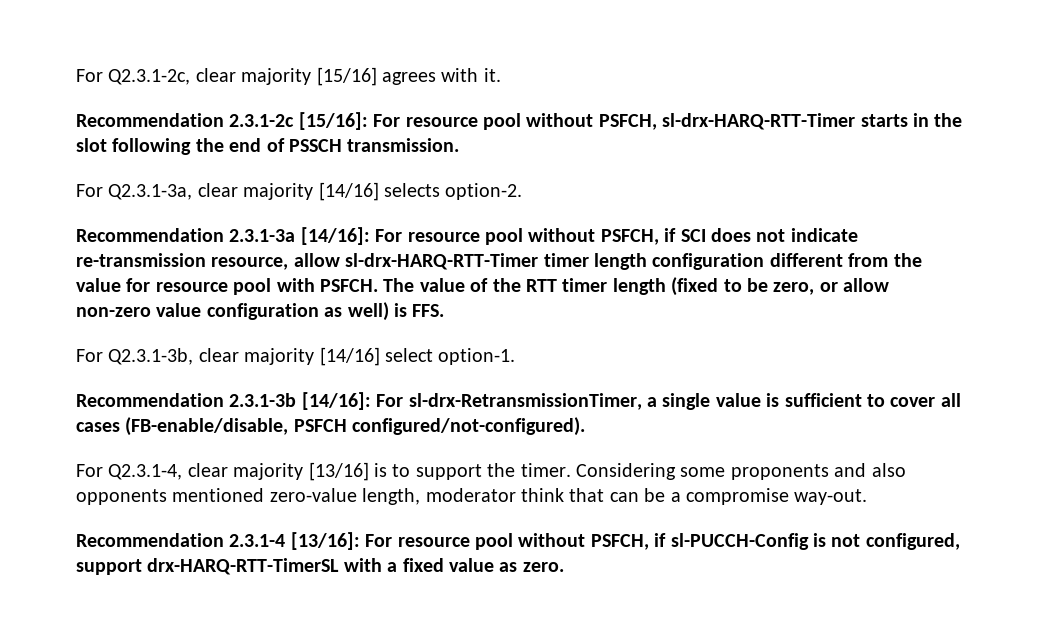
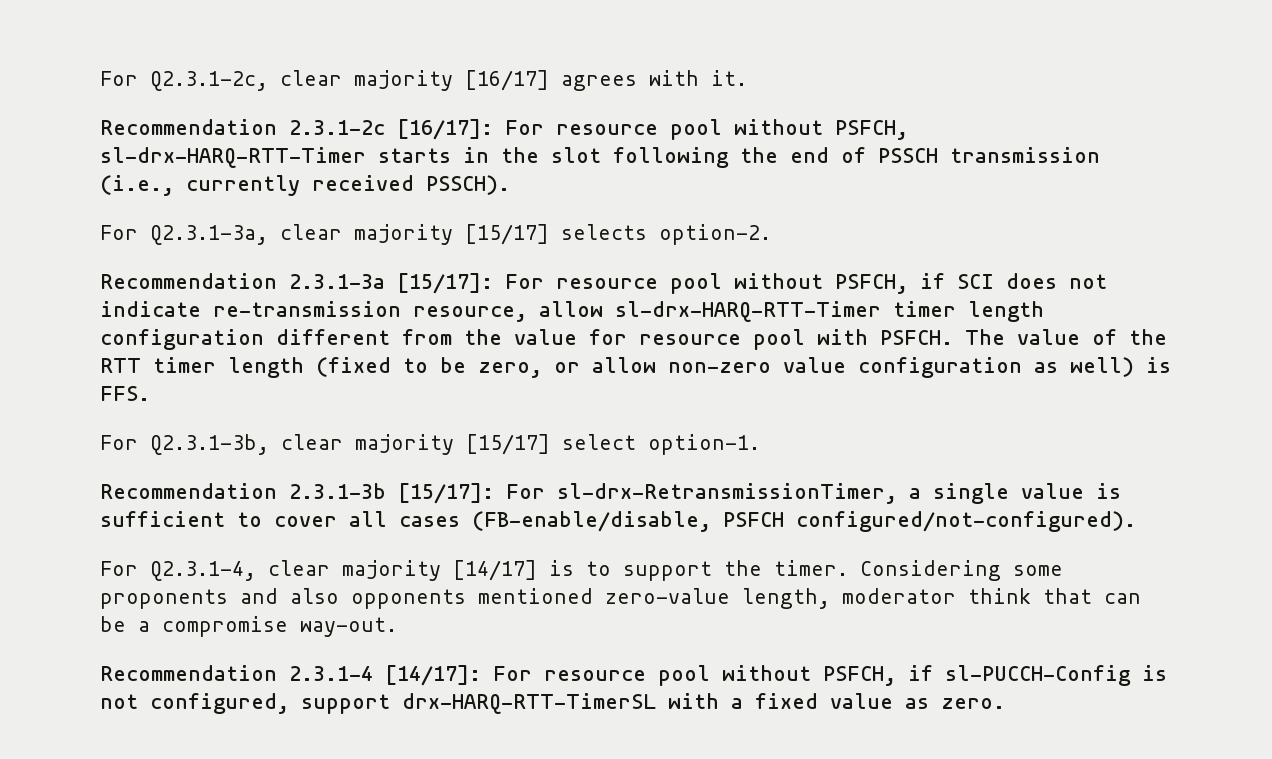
- For Q2.3.1-2c, clear majority [15/16] agrees with it.
+ For Q2.3.1-2c, clear majority [16/17] agrees with it.
- Recommendation 2.3.1-2c [15/16]: For resource pool without PSFCH, sl-drx-HARQ-RTT-Timer starts in the slot following the end of PSSCH transmission.
+ Recommendation 2.3.1-2c [16/17]: For resource pool without PSFCH, sl-drx-HARQ-RTT-Timer starts in the slot following the end of PSSCH transmission (i.e., currently received PSSCH).
- For Q2.3.1-3a, clear majority [14/16] selects option-2.
+ For Q2.3.1-3a, clear majority [15/17] selects option-2.
- Recommendation 2.3.1-3a [14/16]: For resource pool without PSFCH, if SCI does not indicate re-transmission resource, allow sl-drx-HARQ-RTT-Timer timer length configuration different from the value for resource pool with PSFCH.
+ Recommendation 2.3.1-3a [15/17]: For resource pool without PSFCH, if SCI does not indicate re-transmission resource, allow sl-drx-HARQ-RTT-Timer timer length configuration different from the value for resource pool with PSFCH.
- For Q2.3.1-3b, clear majority [14/16] select option-1.
+ For Q2.3.1-3b, clear majority [15/17] select option-1.
- Recommendation 2.3.1-3b [14/16]: For sl-drx-RetransmissionTimer, a single value is sufficient to cover all cases (FB-enable/disable, PSFCH configured/not-configured).
+ Recommendation 2.3.1-3b [15/17]: For sl-drx-RetransmissionTimer, a single value is sufficient to cover all cases (FB-enable/disable, PSFCH configured/not-configured).
- For Q2.3.1-4, clear majority [13/16] is to support the timer.
+ For Q2.3.1-4, clear majority [14/17] is to support the timer.
- Recommendation 2.3.1-4 [13/16]: For resource pool without PSFCH, if sl-PUCCH-Config is not configured, support drx-HARQ-RTT-TimerSL with a fixed value as zero.
+ Recommendation 2.3.1-4 [14/17]: For resource pool without PSFCH, if sl-PUCCH-Config is not configured, support drx-HARQ-RTT-TimerSL with a fixed value as zero.

